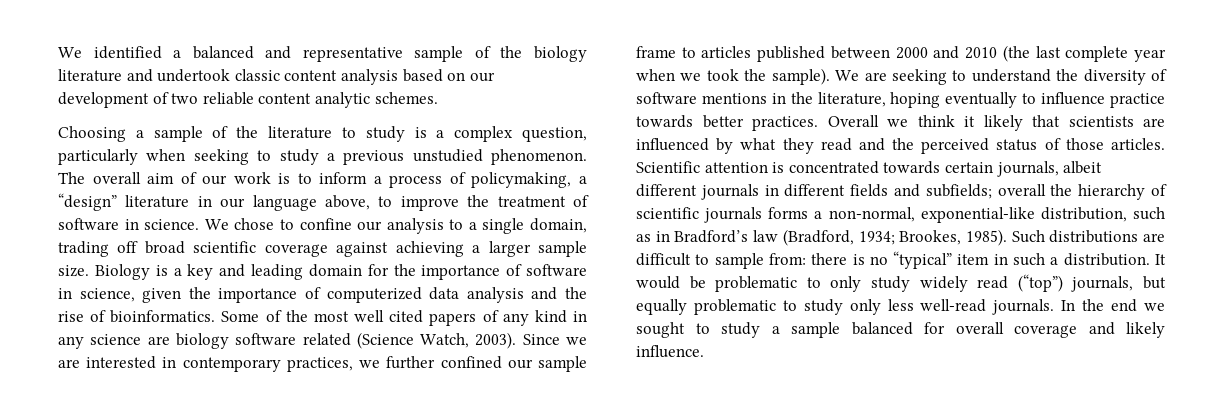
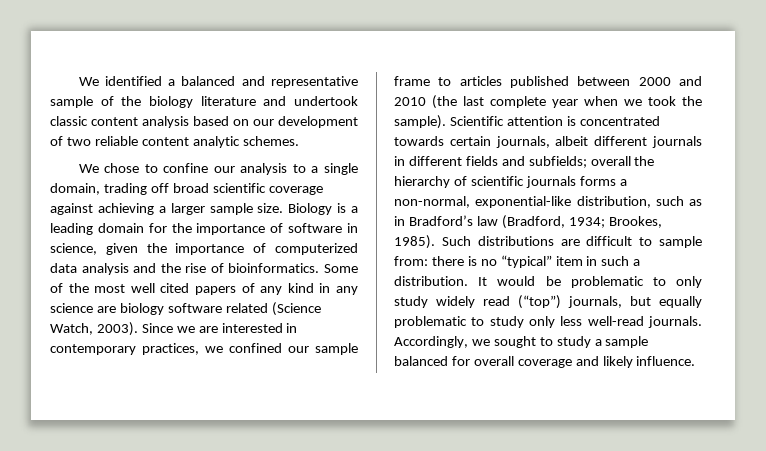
- Choosing a sample of the literature to study is a complex question, particularly when seeking to study a previous unstudied phenomenon. The overall aim of our work is to inform a process of policymaking, a “design” literature in our language above, to improve the treatment of software in science.
- Biology is a key and leading domain for the importance of software in science, given the importance of computerized data analysis and the rise of bioinformatics.
+ Biology is a leading domain for the importance of software in science, given the importance of computerized data analysis and the rise of bioinformatics.
- Since we are interested in contemporary practices, we further confined our sample frame to articles published between 2000 and 2010 (the last complete year when we took the sample).
+ Since we are interested in contemporary practices, we confined our sample frame to articles published between 2000 and 2010 (the last complete year when we took the sample).
- We are seeking to understand the diversity of software mentions in the literature, hoping eventually to influence practice towards better practices. Overall we think it likely that scientists are influenced by what they read and the perceived status of those articles.
- In the end we sought to study a sample balanced for overall coverage and likely influence.
+ Accordingly, we sought to study a sample balanced for overall coverage and likely influence.

